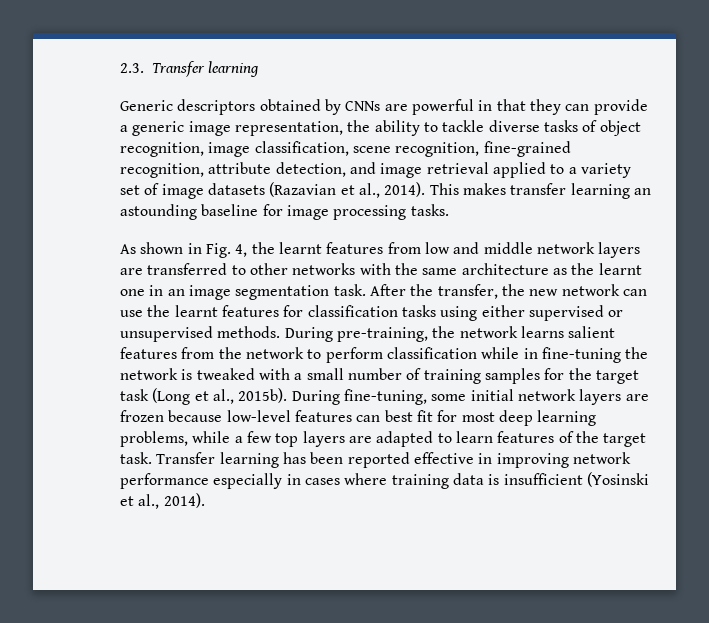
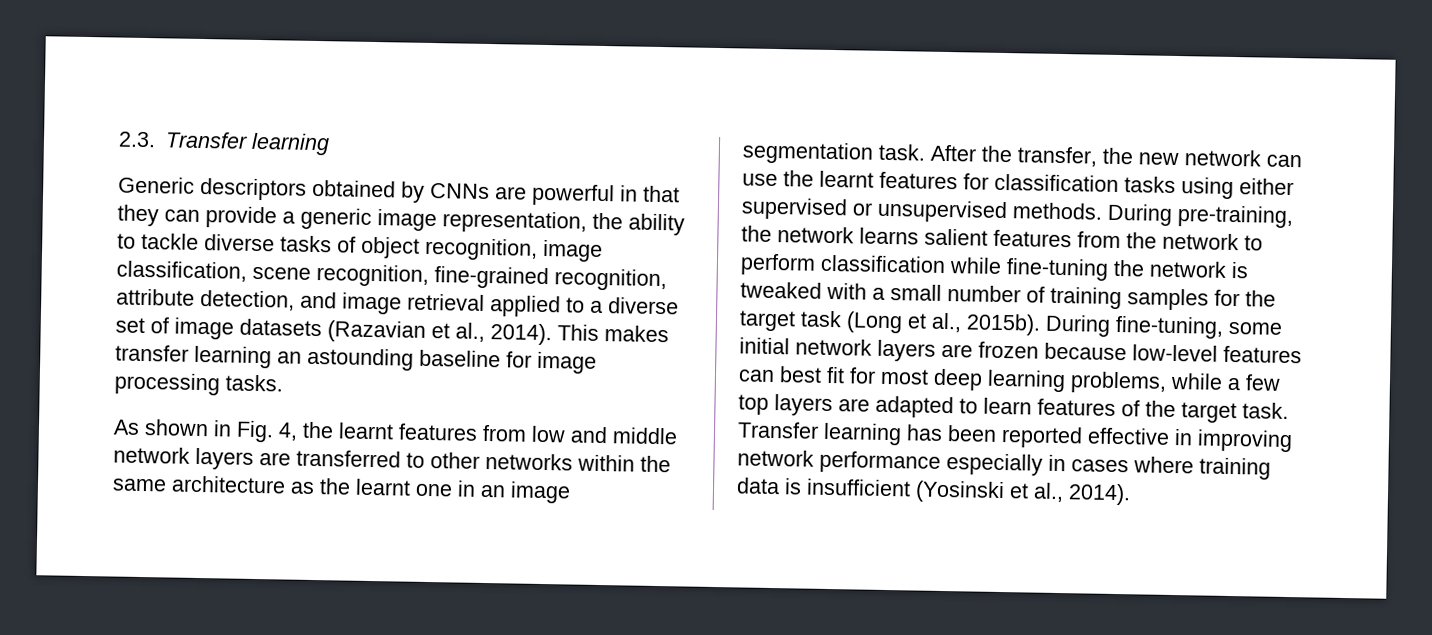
- Generic descriptors obtained by CNNs are powerful in that they can provide a generic image representation, the ability to tackle diverse tasks of object recognition, image classification, scene recognition, fine-grained recognition, attribute detection, and image retrieval applied to a variety set of image datasets (Razavian et al., 2014).
+ Generic descriptors obtained by CNNs are powerful in that they can provide a generic image representation, the ability to tackle diverse tasks of object recognition, image classification, scene recognition, fine-grained recognition, attribute detection, and image retrieval applied to a diverse set of image datasets (Razavian et al., 2014).
- As shown in Fig. 4, the learnt features from low and middle network layers are transferred to other networks with the same architecture as the learnt one in an image segmentation task.
+ As shown in Fig. 4, the learnt features from low and middle network layers are transferred to other networks within the same architecture as the learnt one in an image segmentation task.
- During pre-training, the network learns salient features from the network to perform classification while in fine-tuning the network is tweaked with a small number of training samples for the target task (Long et al., 2015b).
+ During pre-training, the network learns salient features from the network to perform classification while fine-tuning the network is tweaked with a small number of training samples for the target task (Long et al., 2015b).

